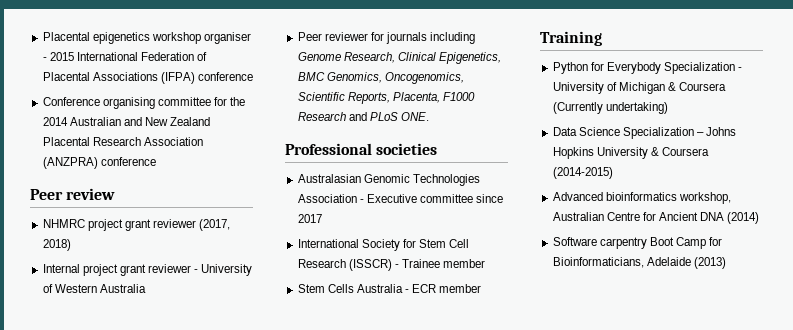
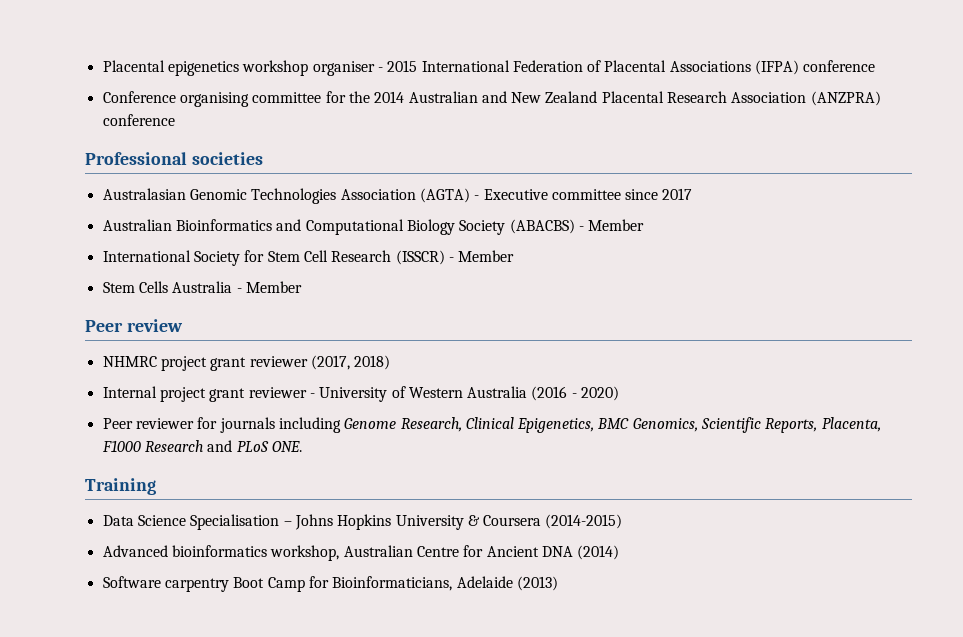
+ Professional societies
+ Australasian Genomic Technologies Association (AGTA) - Executive committee since 2017
+ Australian Bioinformatics and Computational Biology Society (ABACBS) - Member
+ International Society for Stem Cell Research (ISSCR) - Member
+ Stem Cells Australia - Member
- Internal project grant reviewer - University of Western Australia
+ Internal project grant reviewer - University of Western Australia (2016 - 2020)
- Peer reviewer for journals including Genome Research, Clinical Epigenetics, BMC Genomics, Oncogenomics, Scientific Reports, Placenta, F1000 Research and PLoS ONE.
+ Peer reviewer for journals including Genome Research, Clinical Epigenetics, BMC Genomics, Scientific Reports, Placenta, F1000 Research and PLoS ONE.
- Professional societies
- Australasian Genomic Technologies Association - Executive committee since 2017
- International Society for Stem Cell Research (ISSCR) - Trainee member
- Stem Cells Australia - ECR member
  Training
- Python for Everybody Specialization - University of Michigan & Coursera (Currently undertaking)
- Data Science Specialization – Johns Hopkins University & Coursera (2014-2015)
+ Data Science Specialisation – Johns Hopkins University & Coursera (2014-2015)

